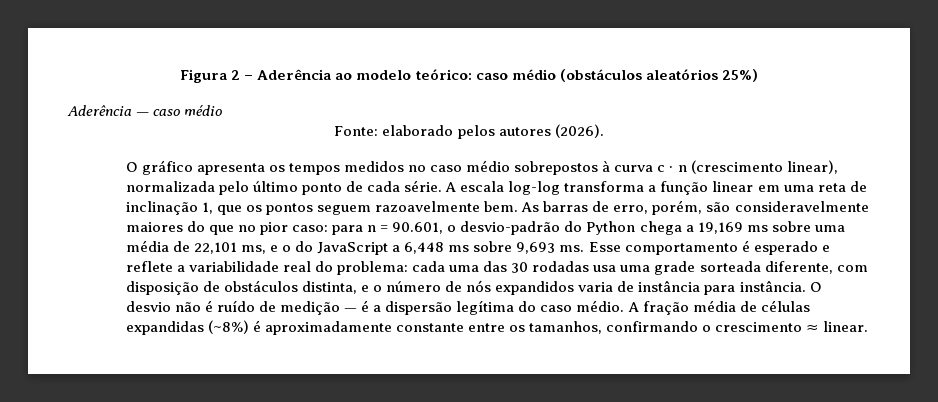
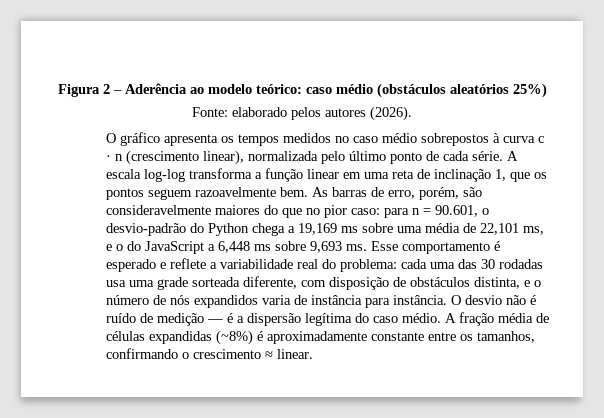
- Aderência — caso médio

